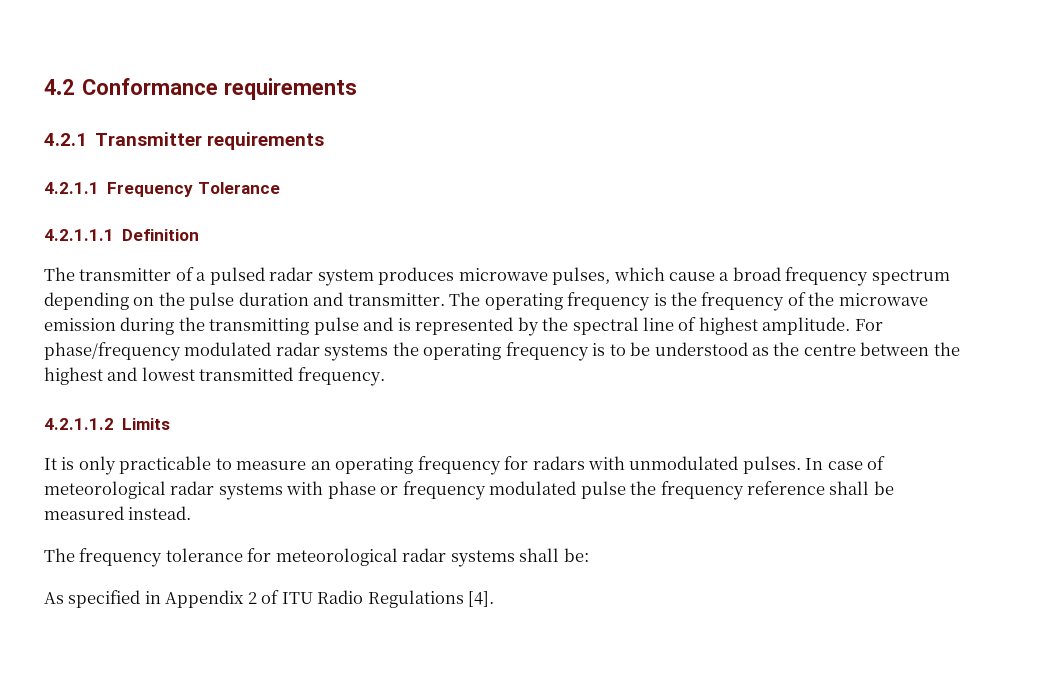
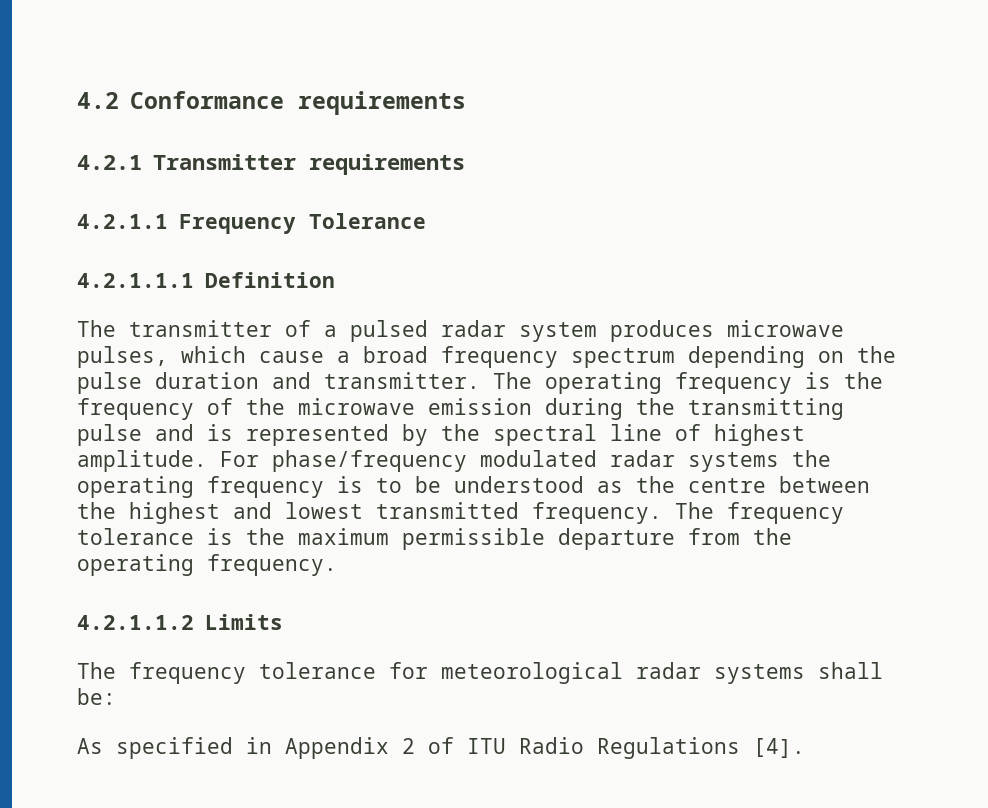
- For phase/frequency modulated radar systems the operating frequency is to be understood as the centre between the highest and lowest transmitted frequency.
+ For phase/frequency modulated radar systems the operating frequency is to be understood as the centre between the highest and lowest transmitted frequency. The frequency tolerance is the maximum permissible departure from the operating frequency.
  4.2.1.1.2 Limits
- It is only practicable to measure an operating frequency for radars with unmodulated pulses. In case of meteorological radar systems with phase or frequency modulated pulse the frequency reference shall be measured instead.

